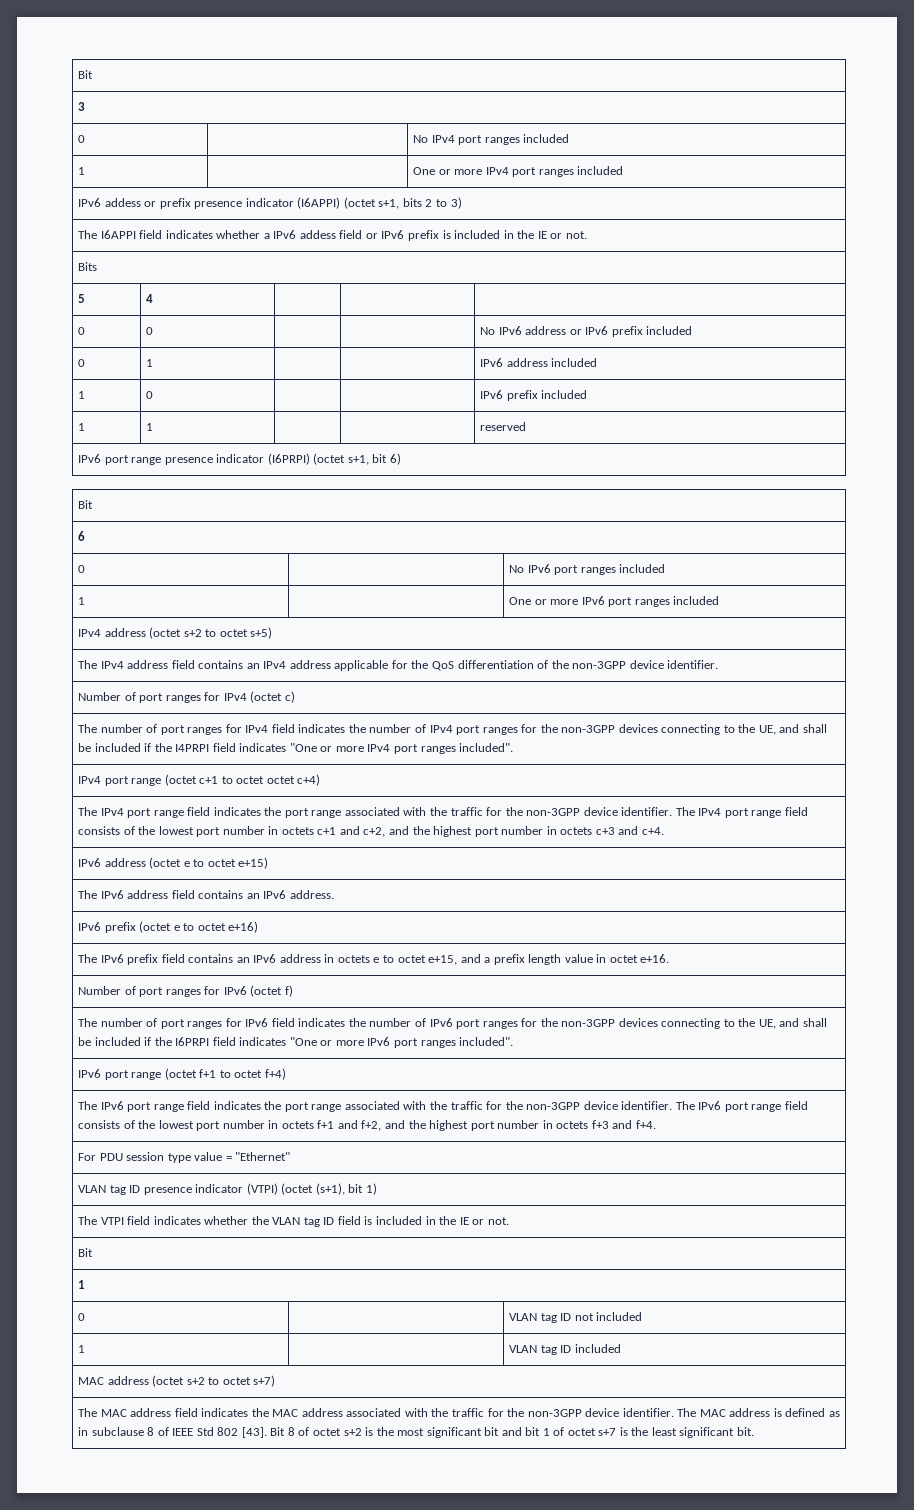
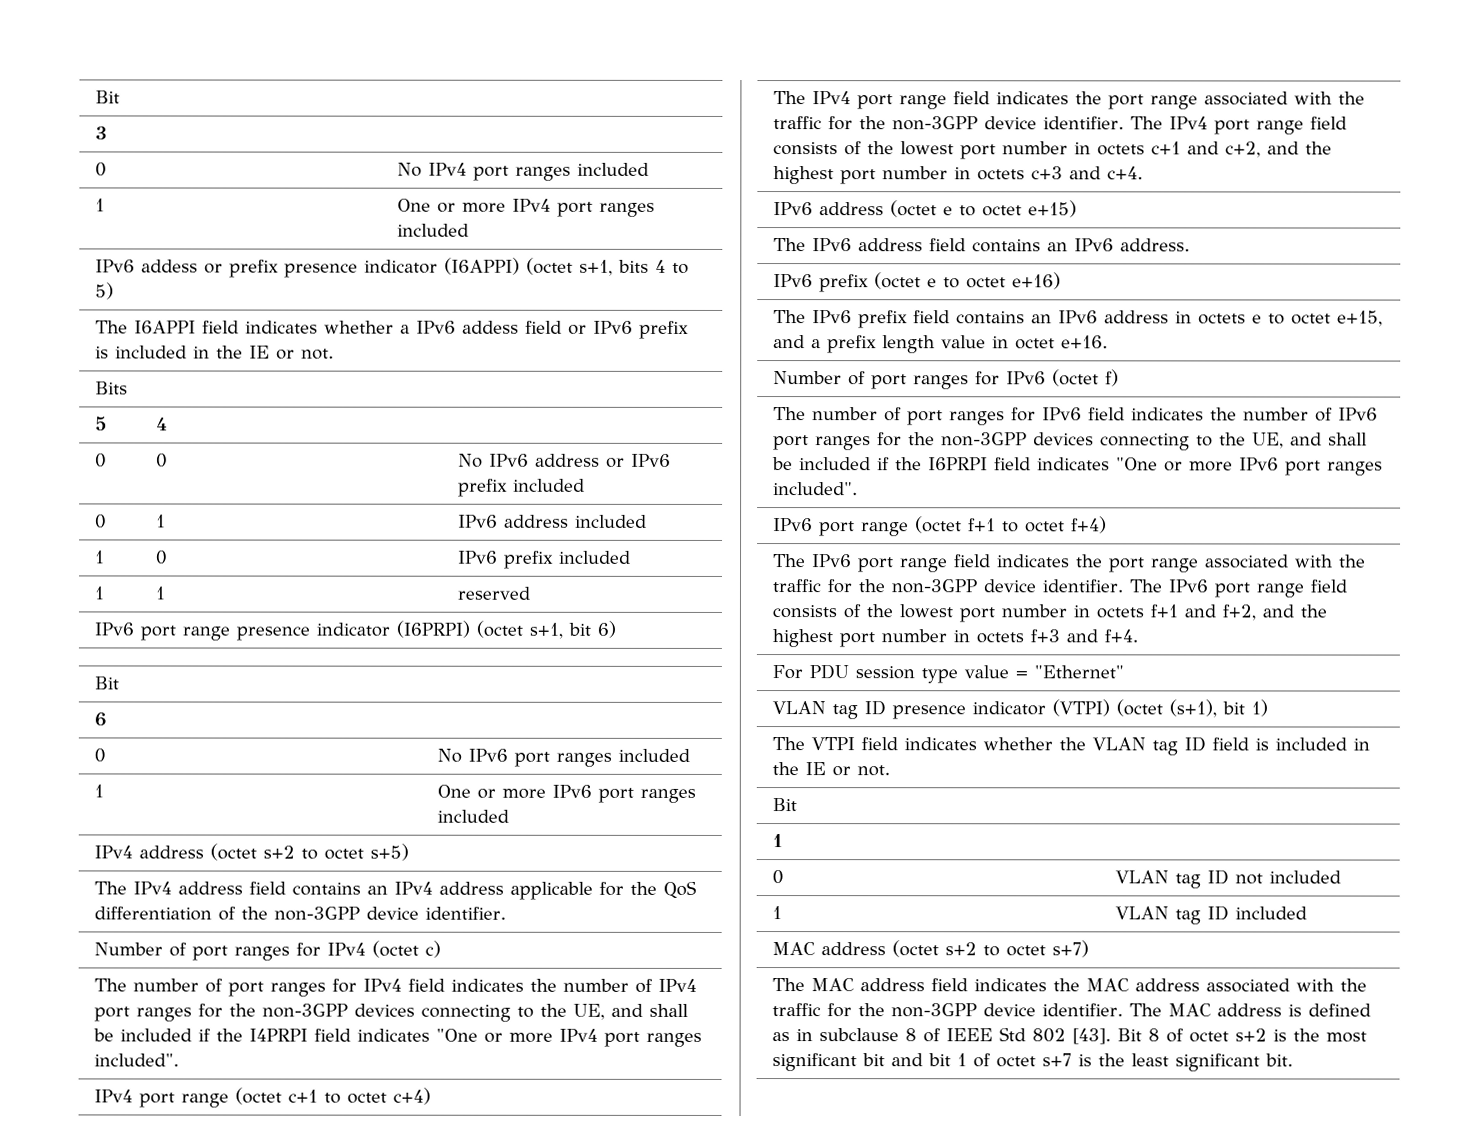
- IPv6 addess or prefix presence indicator (I6APPI) (octet s+1, bits 2 to 3)
+ IPv6 addess or prefix presence indicator (I6APPI) (octet s+1, bits 4 to 5)
- IPv4 port range (octet c+1 to octet octet c+4)
+ IPv4 port range (octet c+1 to octet c+4)

